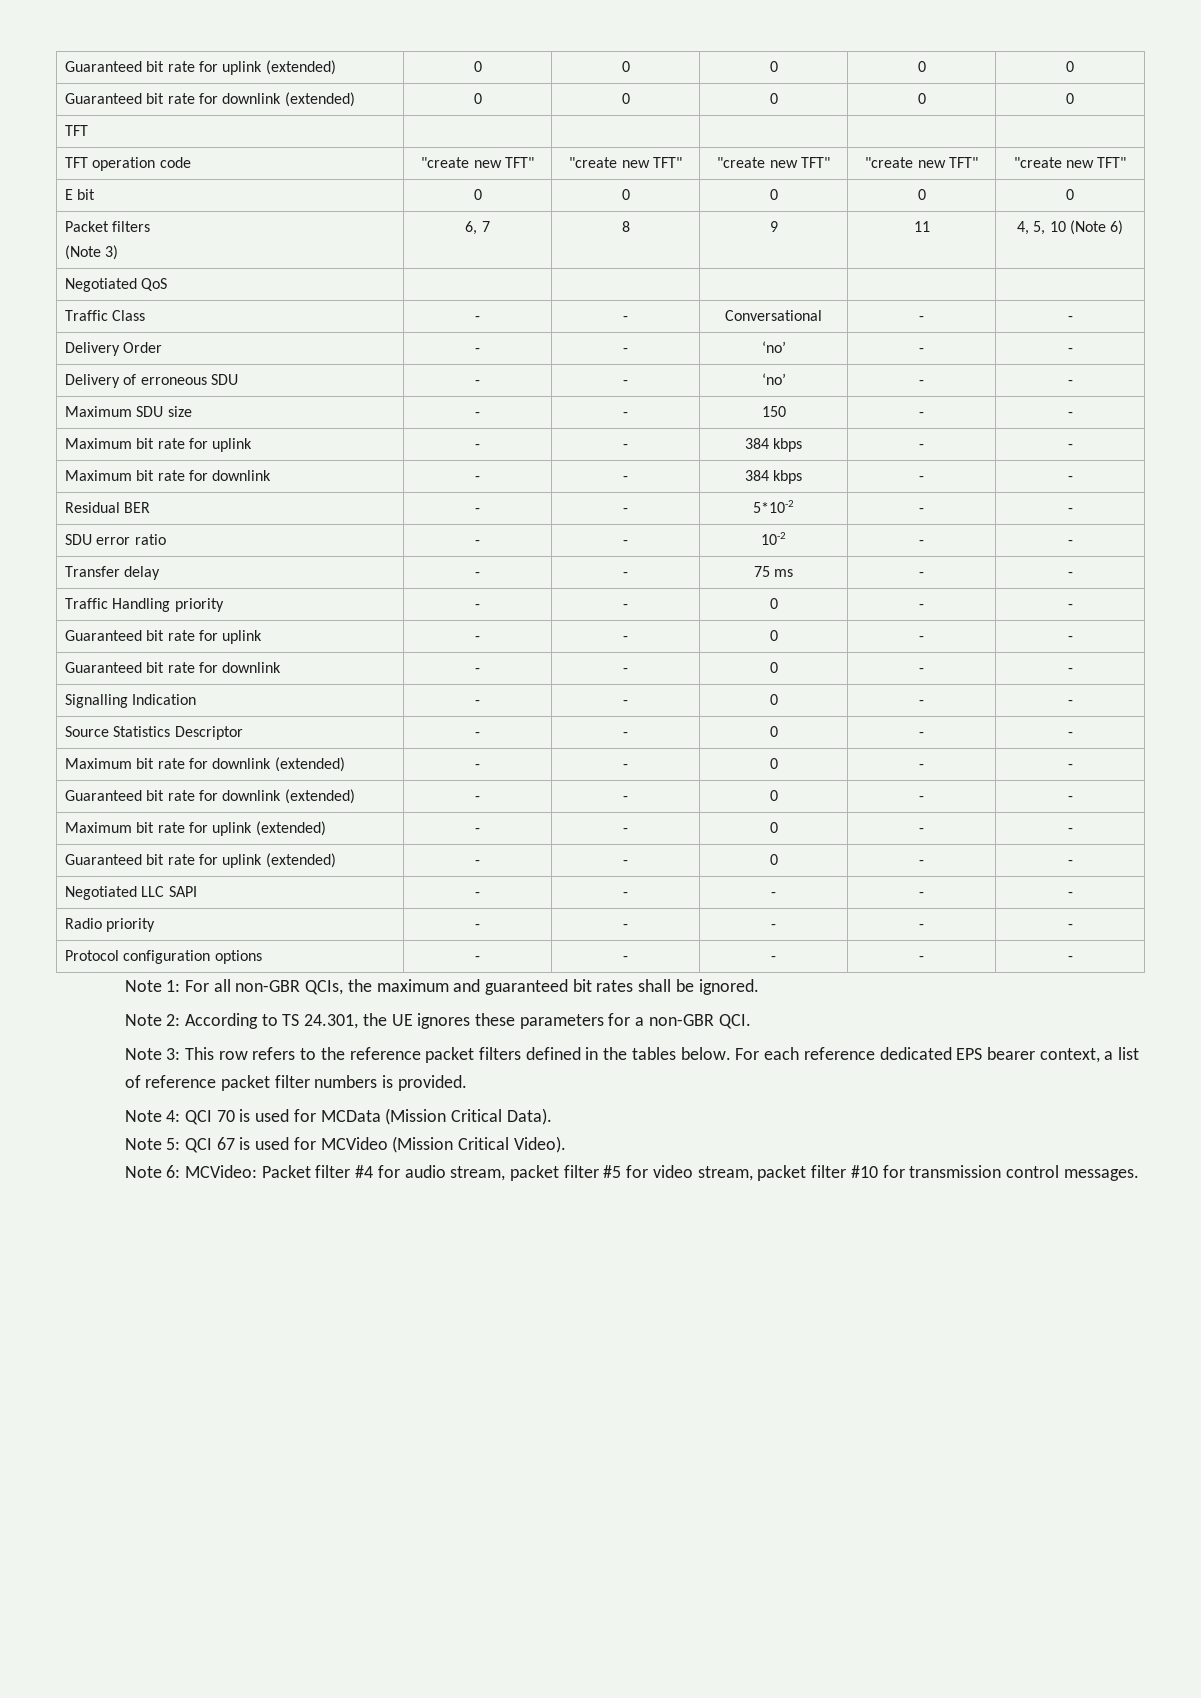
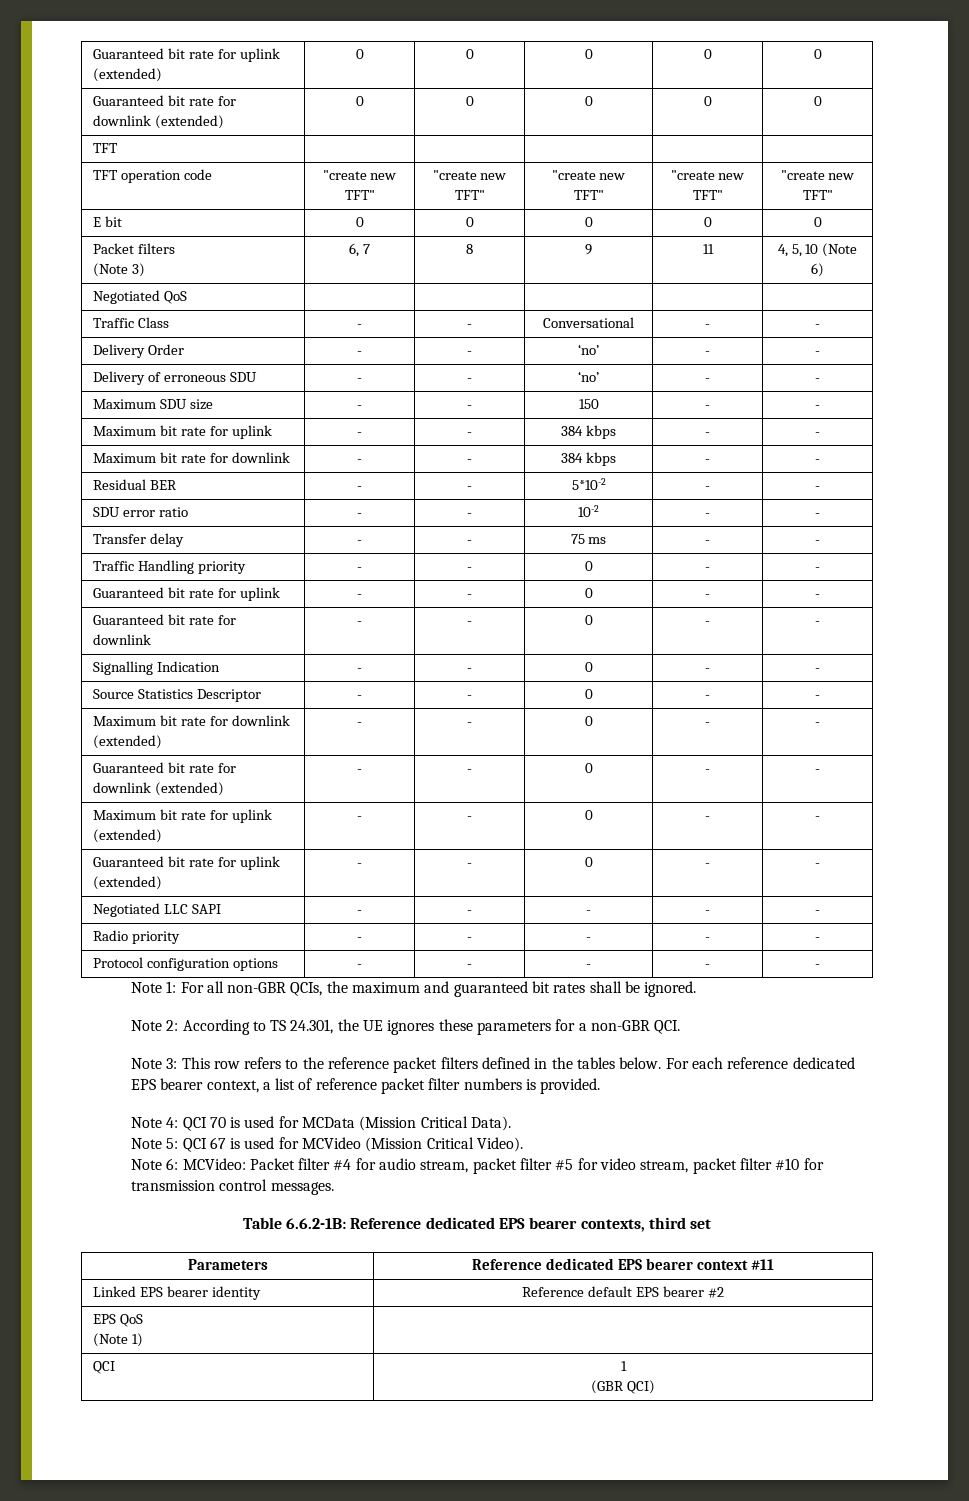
+ Table 6.6.2-1B: Reference dedicated EPS bearer contexts, third set
+ Parameters | Reference dedicated EPS bearer context #11
+ Linked EPS bearer identity | Reference default EPS bearer #2
+ EPS QoS
+ (Note 1) |
+ QCI | 1
+ (GBR QCI)

